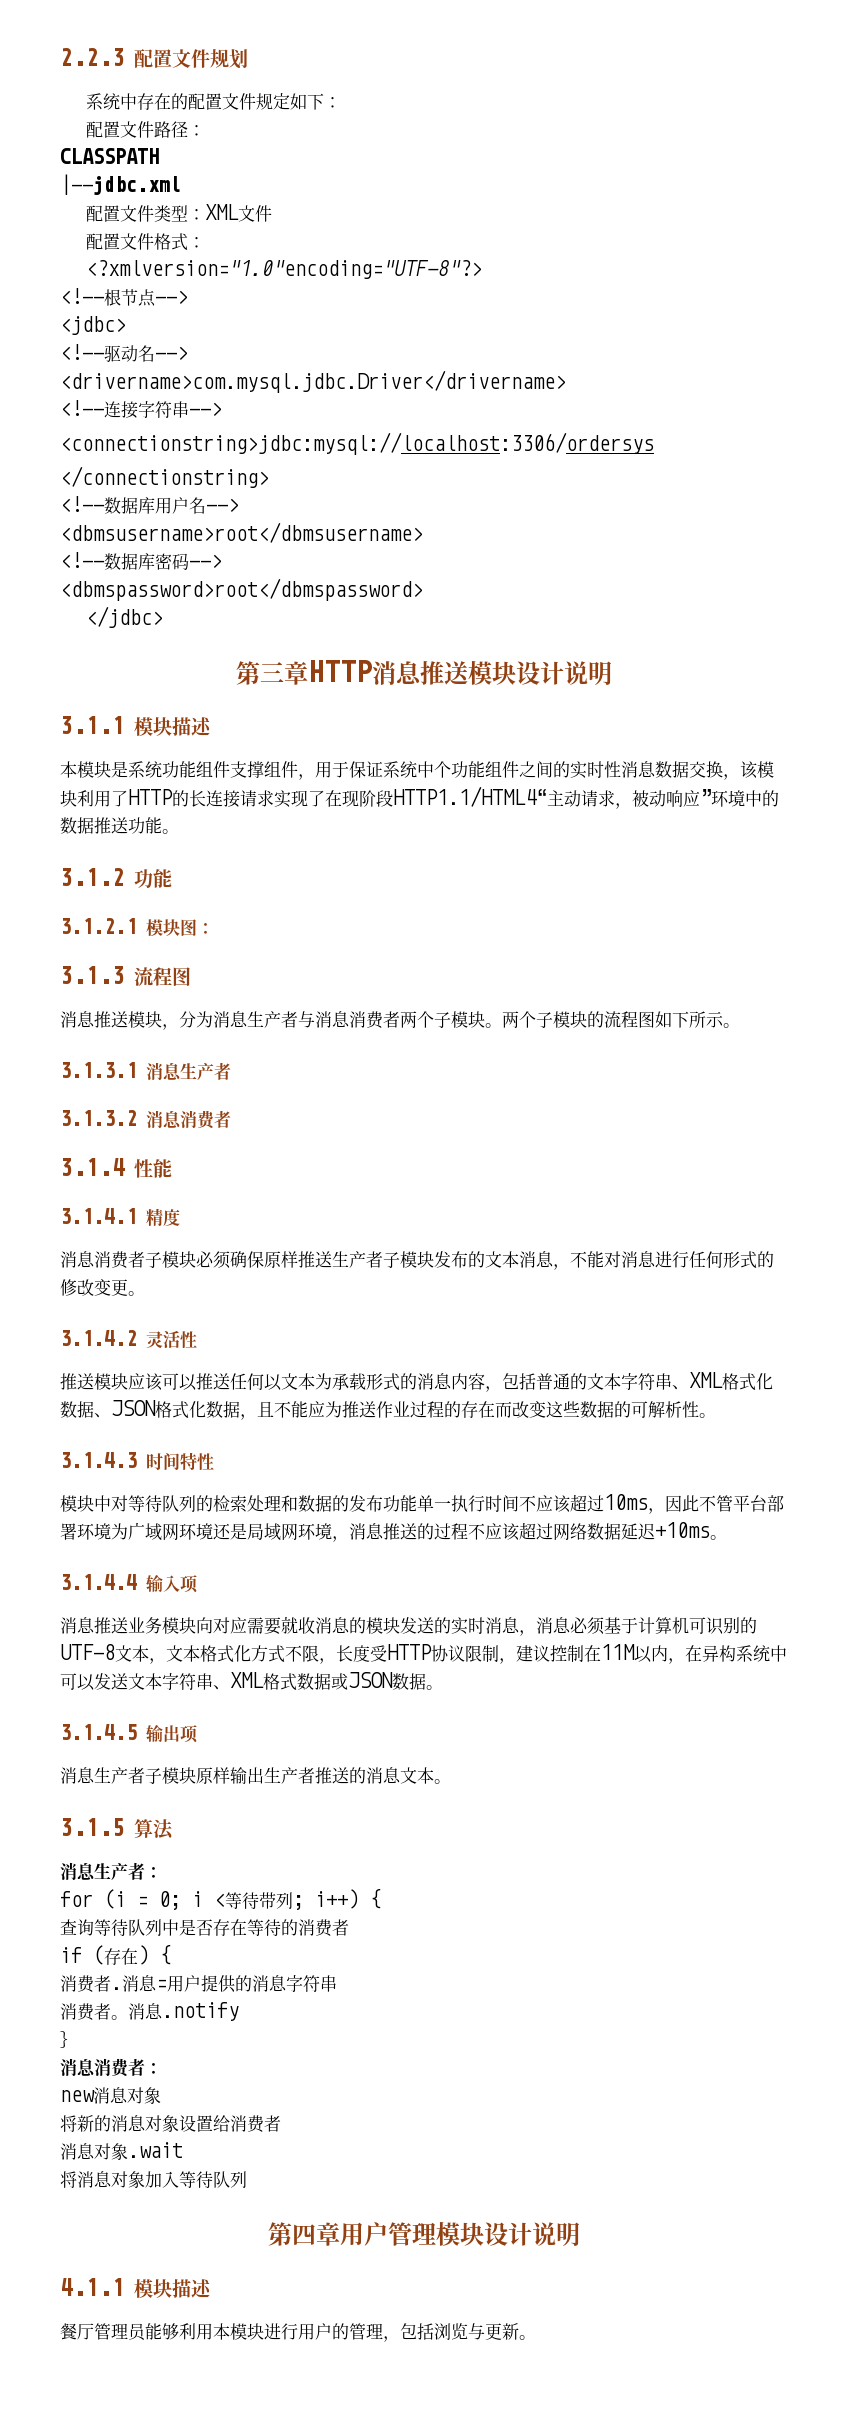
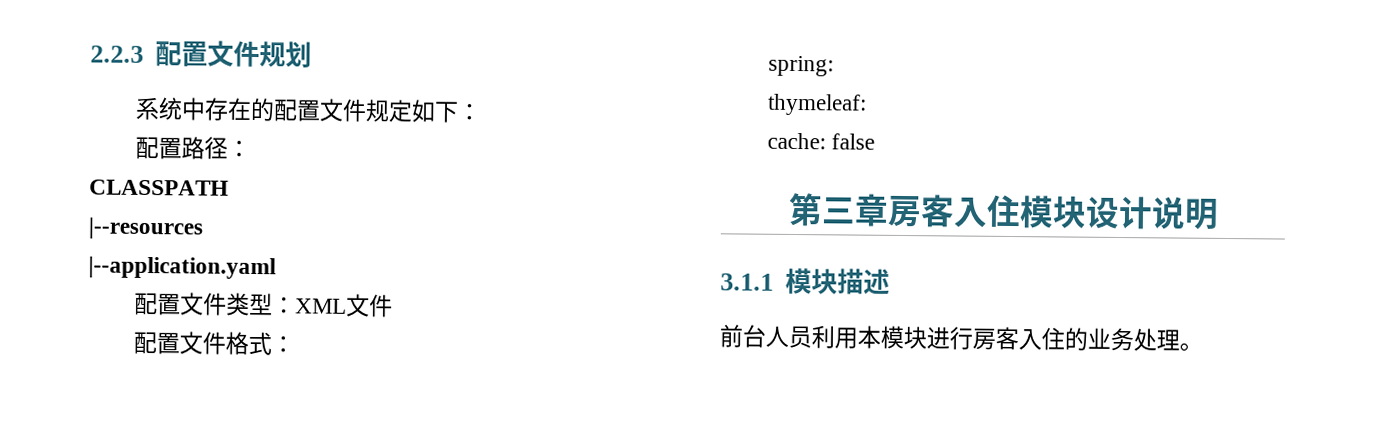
- 配置文件路径：
+ 配置路径：
- |--jdbc.xml
+ |--resources
+ |--application.yaml
- <?xmlversion="1.0"encoding="UTF-8"?>
- <!--根节点-->
- <jdbc>
- <!--驱动名-->
- <drivername>com.mysql.jdbc.Driver</drivername>
- <!--连接字符串-->
- <connectionstring>jdbc:mysql://localhost:3306/ordersys
- </connectionstring>
- <!--数据库用户名-->
- <dbmsusername>root</dbmsusername>
- <!--数据库密码-->
- <dbmspassword>root</dbmspassword>
- </jdbc>
+ spring:
+ thymeleaf:
+ cache: false
- 第三章HTTP消息推送模块设计说明
+ 第三章房客入住模块设计说明
- 本模块是系统功能组件支撑组件，用于保证系统中个功能组件之间的实时性消息数据交换，该模块利用了HTTP的长连接请求实现了在现阶段HTTP1.1/HTML4“主动请求，被动响应”环境中的数据推送功能。
- 3.1.2功能
- 3.1.2.1模块图：
- 3.1.3流程图
- 消息推送模块，分为消息生产者与消息消费者两个子模块。两个子模块的流程图如下所示。
- 3.1.3.1消息生产者
- 3.1.3.2消息消费者
- 3.1.4性能
- 3.1.4.1精度
- 消息消费者子模块必须确保原样推送生产者子模块发布的文本消息，不能对消息进行任何形式的修改变更。
- 3.1.4.2灵活性
- 推送模块应该可以推送任何以文本为承载形式的消息内容，包括普通的文本字符串、XML格式化数据、JSON格式化数据，且不能应为推送作业过程的存在而改变这些数据的可解析性。
- 3.1.4.3时间特性
- 模块中对等待队列的检索处理和数据的发布功能单一执行时间不应该超过10ms，因此不管平台部署环境为广域网环境还是局域网环境，消息推送的过程不应该超过网络数据延迟+10ms。
- 3.1.4.4输入项
- 消息推送业务模块向对应需要就收消息的模块发送的实时消息，消息必须基于计算机可识别的UTF-8文本，文本格式化方式不限，长度受HTTP协议限制，建议控制在11M以内，在异构系统中可以发送文本字符串、XML格式数据或JSON数据。
- 3.1.4.5输出项
- 消息生产者子模块原样输出生产者推送的消息文本。
- 3.1.5算法
- 消息生产者：
- for (i = 0; i <等待带列; i++) {
- 查询等待队列中是否存在等待的消费者
- if (存在) {
- 消费者.消息=用户提供的消息字符串
- 消费者。消息.notify
- ｝
- 消息消费者：
- new消息对象
- 将新的消息对象设置给消费者
- 消息对象.wait
- 将消息对象加入等待队列
- 第四章用户管理模块设计说明
- 4.1.1模块描述
- 餐厅管理员能够利用本模块进行用户的管理，包括浏览与更新。
+ 前台人员利用本模块进行房客入住的业务处理。

